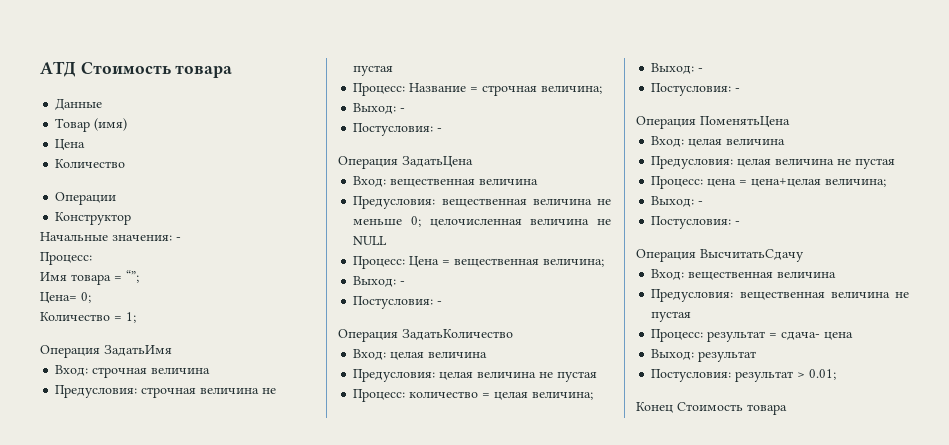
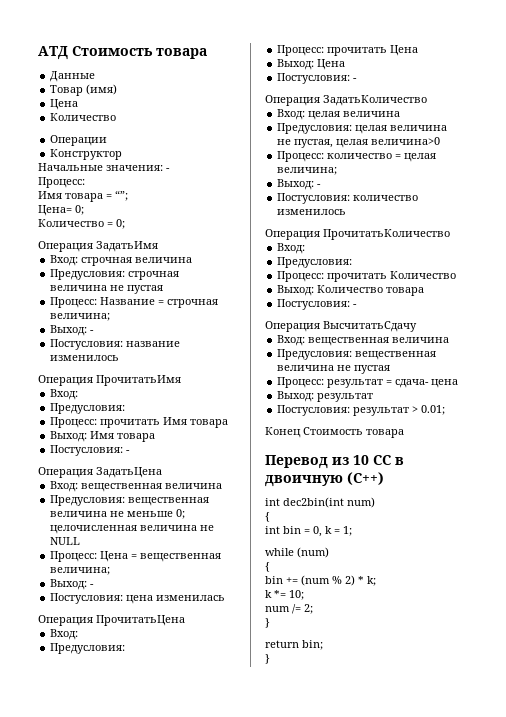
- Количество = 1;
+ Количество = 0;
+ Постусловия: название изменилось
+ Операция ПрочитатьИмя
+ Вход:
+ Предусловия:
+ Процесс: прочитать Имя товара
+ Выход: Имя товара
+ Постусловия: цена изменилась
+ Операция ПрочитатьЦена
+ Вход:
+ Предусловия:
+ Процесс: прочитать Цена
+ Выход: Цена
  Операция ЗадатьКоличество
  Вход: целая величина
- Предусловия: целая величина не пустая
+ Предусловия: целая величина не пустая, целая величина>0
  Процесс: количество = целая величина;
  Выход: -
- Постусловия: -
- Операция ПоменятьЦена
- Вход: целая величина
- Предусловия: целая величина не пустая
- Процесс: цена = цена+целая величина;
- Выход: -
+ Постусловия: количество изменилось
+ Операция ПрочитатьКоличество
+ Вход:
+ Предусловия:
+ Процесс: прочитать Количество
+ Выход: Количество товара
+ Перевод из 10 СС в двоичную (С++)
+ int dec2bin(int num)
+ {
+ int bin = 0, k = 1;
+ while (num)
+ {
+ bin += (num % 2) * k;
+ k *= 10;
+ num /= 2;
+ }
+ return bin;
+ }

